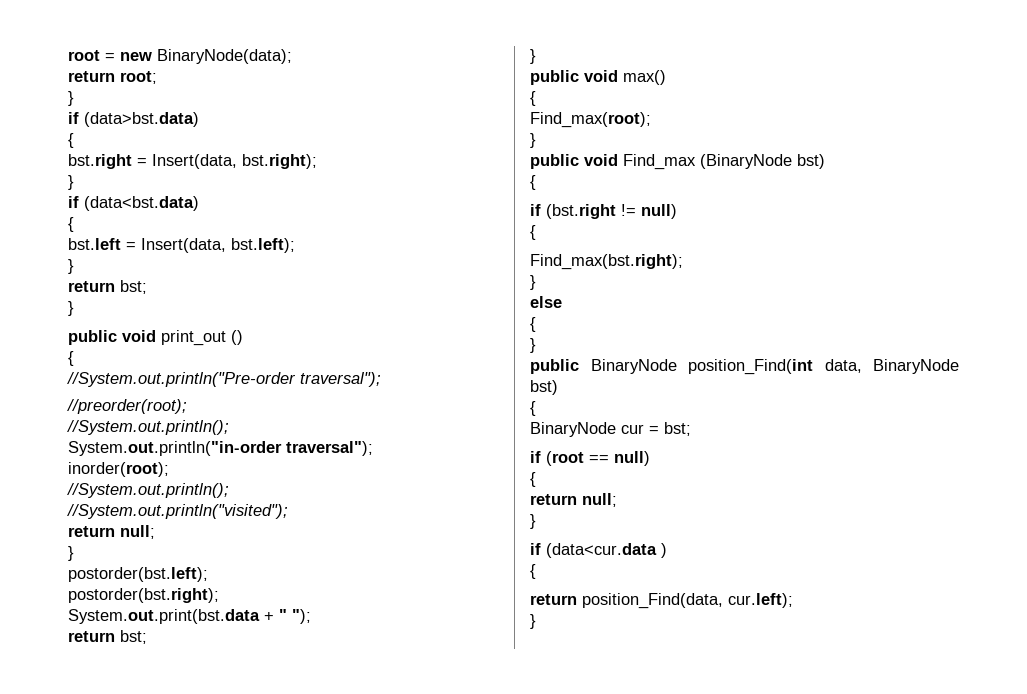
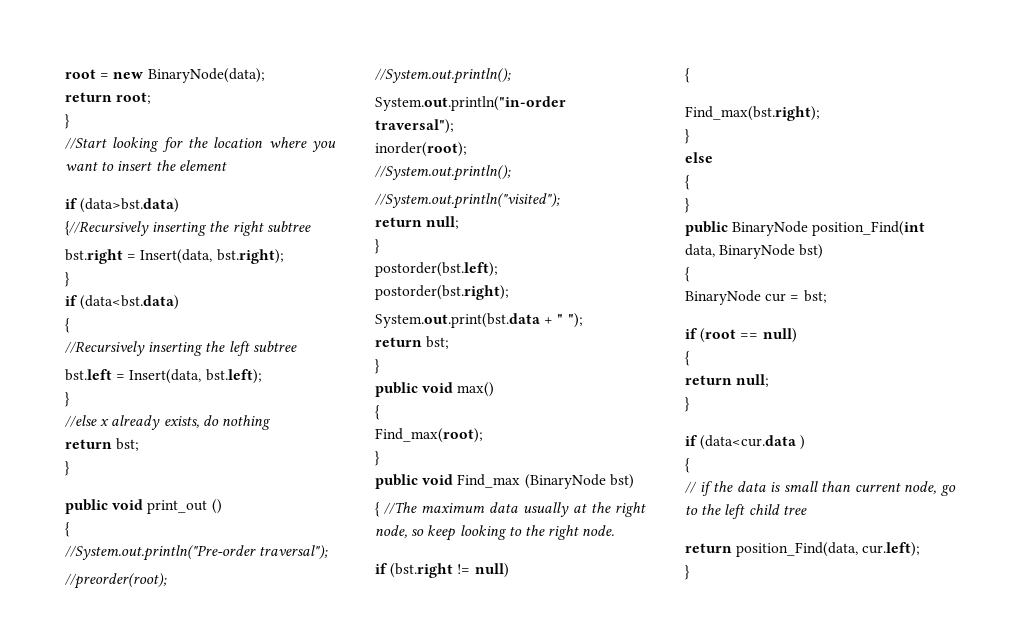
+ //Start looking for the location where you want to insert the element
  if (data>bst.data)
- {
+ {//Recursively inserting the right subtree
+ //Recursively inserting the left subtree
+ //else x already exists, do nothing
  public void Find_max (BinaryNode bst)
- {
+ { //The maximum data usually at the right node, so keep looking to the right node.
+ // if the data is small than current node, go to the left child tree

